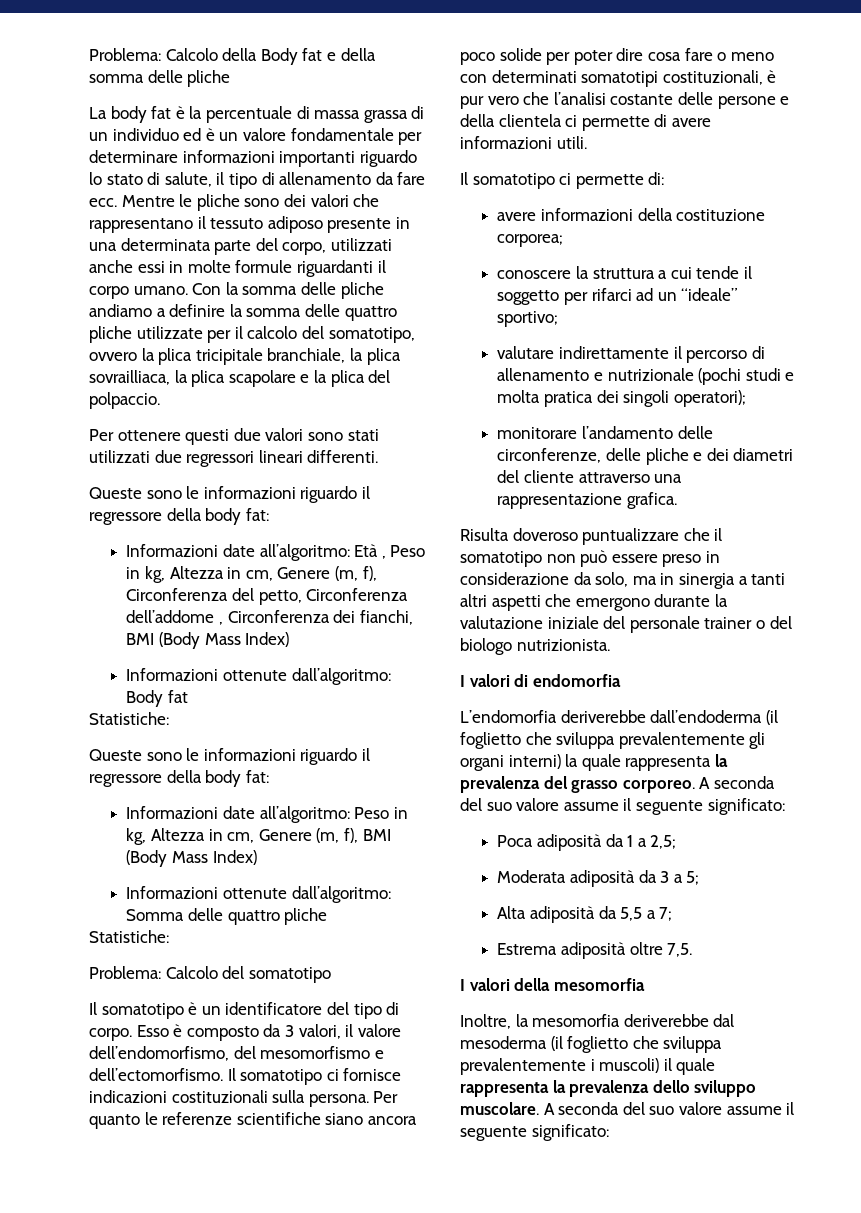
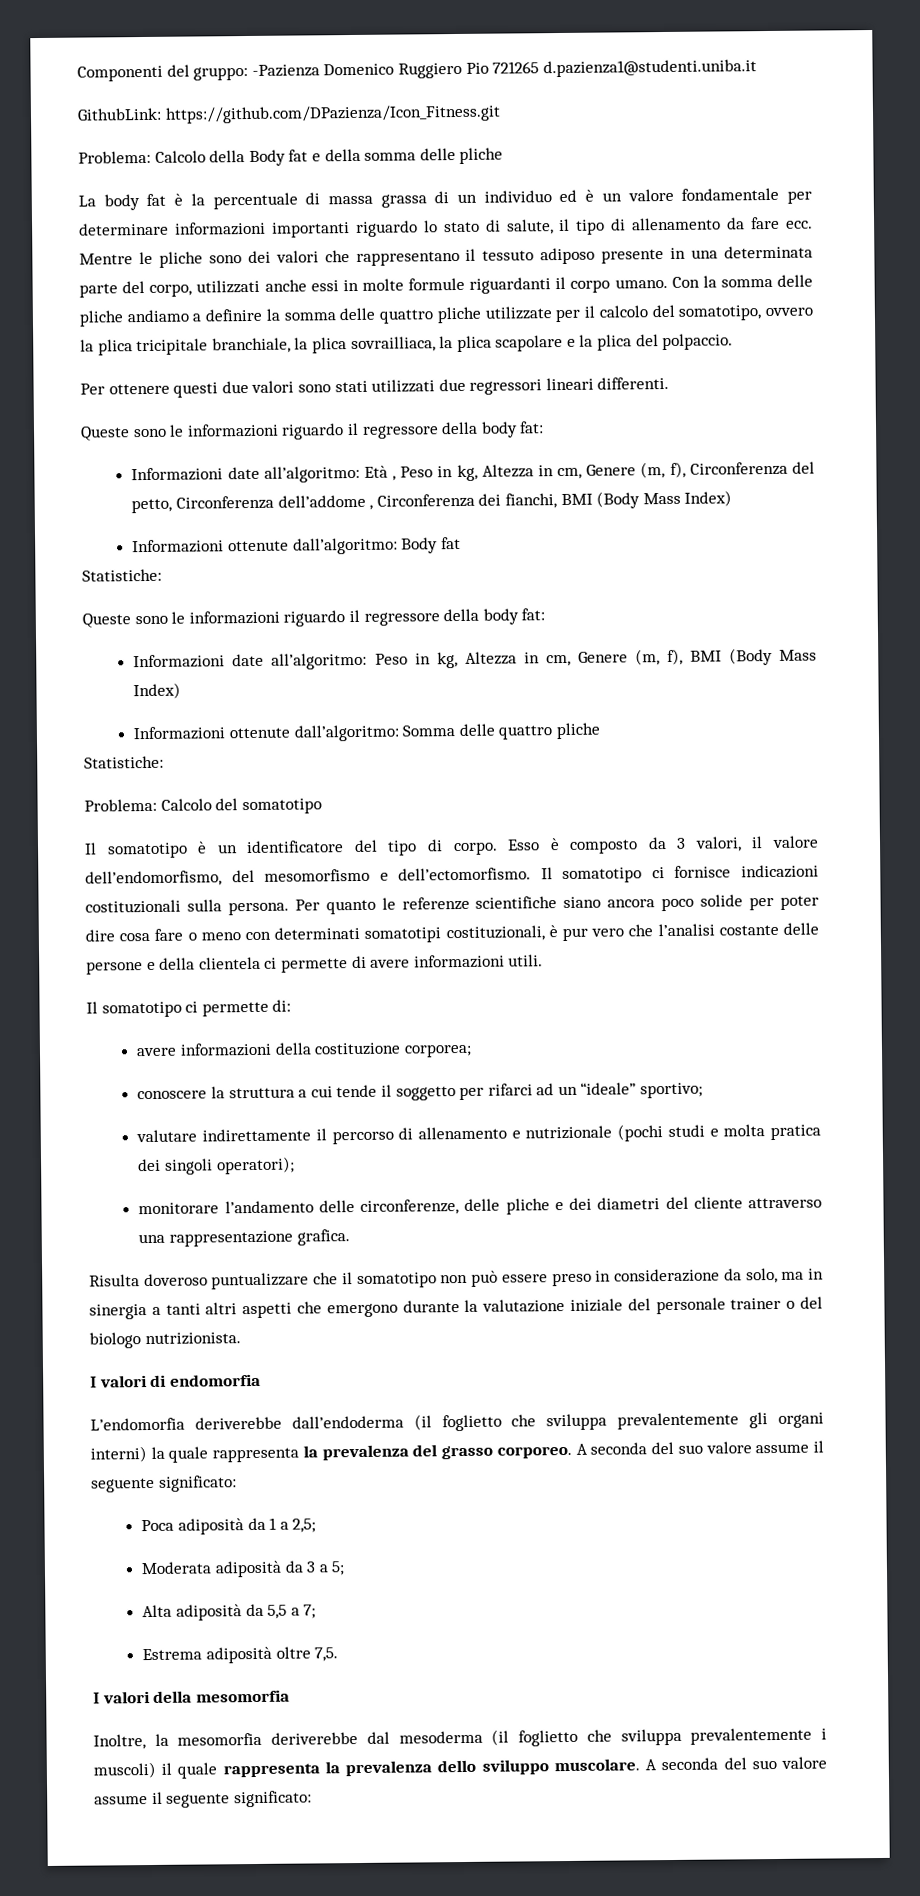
+ Componenti del gruppo: -Pazienza Domenico Ruggiero Pio 721265 d.pazienza1@studenti.uniba.it
+ GithubLink: https://github.com/DPazienza/Icon_Fitness.git

